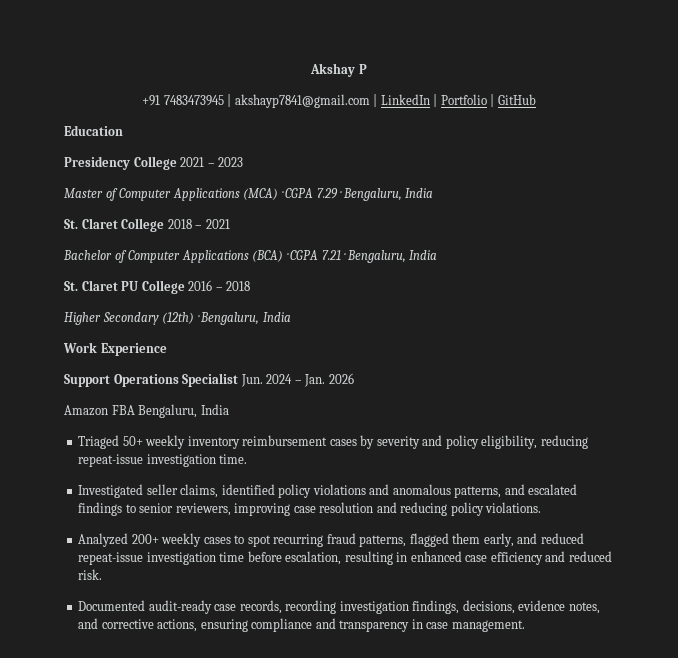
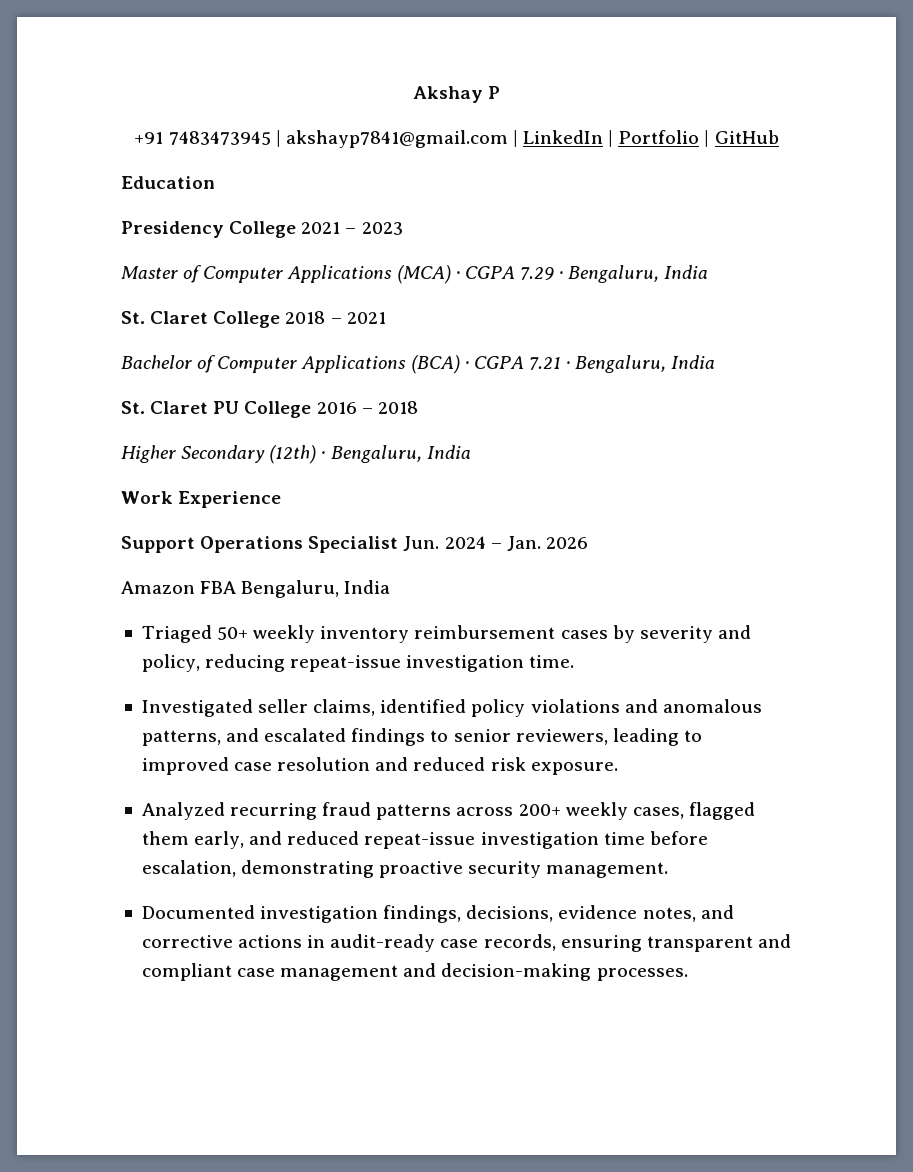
- Triaged 50+ weekly inventory reimbursement cases by severity and policy eligibility, reducing repeat-issue investigation time.
+ Triaged 50+ weekly inventory reimbursement cases by severity and policy, reducing repeat-issue investigation time.
- Investigated seller claims, identified policy violations and anomalous patterns, and escalated findings to senior reviewers, improving case resolution and reducing policy violations.
- Analyzed 200+ weekly cases to spot recurring fraud patterns, flagged them early, and reduced repeat-issue investigation time before escalation, resulting in enhanced case efficiency and reduced risk.
- Documented audit-ready case records, recording investigation findings, decisions, evidence notes, and corrective actions, ensuring compliance and transparency in case management.
+ Investigated seller claims, identified policy violations and anomalous patterns, and escalated findings to senior reviewers, leading to improved case resolution and reduced risk exposure.
+ Analyzed recurring fraud patterns across 200+ weekly cases, flagged them early, and reduced repeat-issue investigation time before escalation, demonstrating proactive security management.
+ Documented investigation findings, decisions, evidence notes, and corrective actions in audit-ready case records, ensuring transparent and compliant case management and decision-making processes.

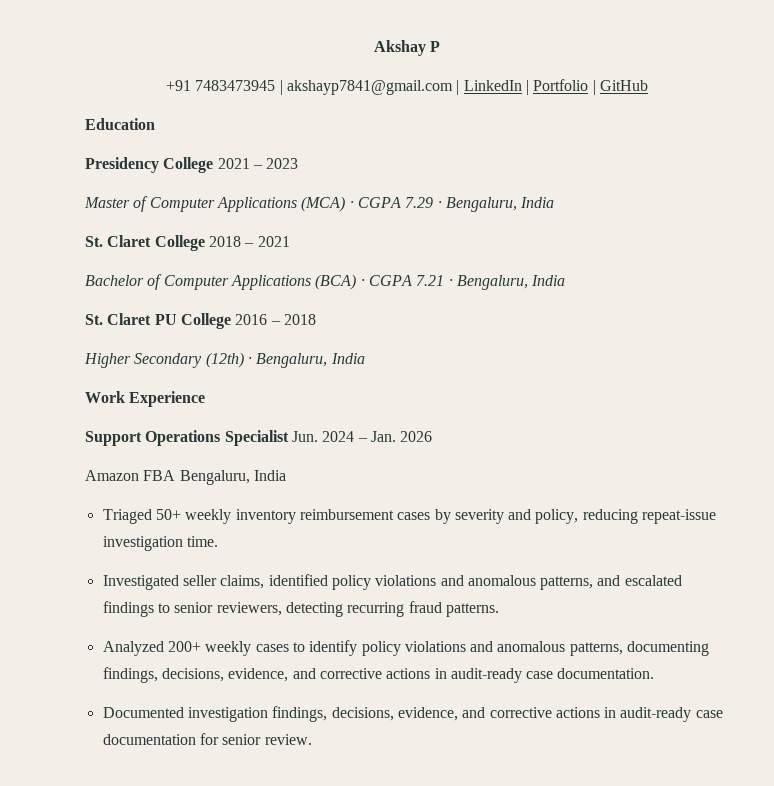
- Investigated seller claims, identified policy violations and anomalous patterns, and escalated findings to senior reviewers, leading to improved case resolution and reduced risk exposure.
- Analyzed recurring fraud patterns across 200+ weekly cases, flagged them early, and reduced repeat-issue investigation time before escalation, demonstrating proactive security management.
- Documented investigation findings, decisions, evidence notes, and corrective actions in audit-ready case records, ensuring transparent and compliant case management and decision-making processes.
+ Investigated seller claims, identified policy violations and anomalous patterns, and escalated findings to senior reviewers, detecting recurring fraud patterns.
+ Analyzed 200+ weekly cases to identify policy violations and anomalous patterns, documenting findings, decisions, evidence, and corrective actions in audit-ready case documentation.
+ Documented investigation findings, decisions, evidence, and corrective actions in audit-ready case documentation for senior review.

